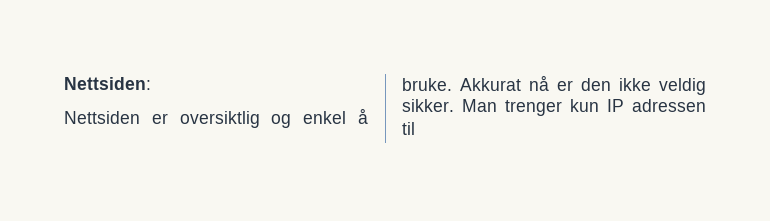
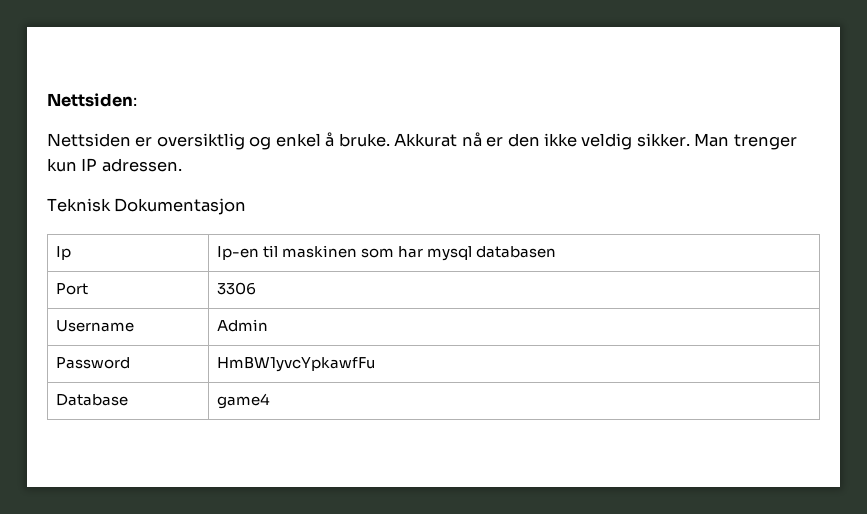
- Man trenger kun IP adressen til
+ Man trenger kun IP adressen.
+ Teknisk Dokumentasjon
+ Ip | Ip-en til maskinen som har mysql databasen
+ Port | 3306
+ Username | Admin
+ Password | HmBW1yvcYpkawfFu
+ Database | game4

